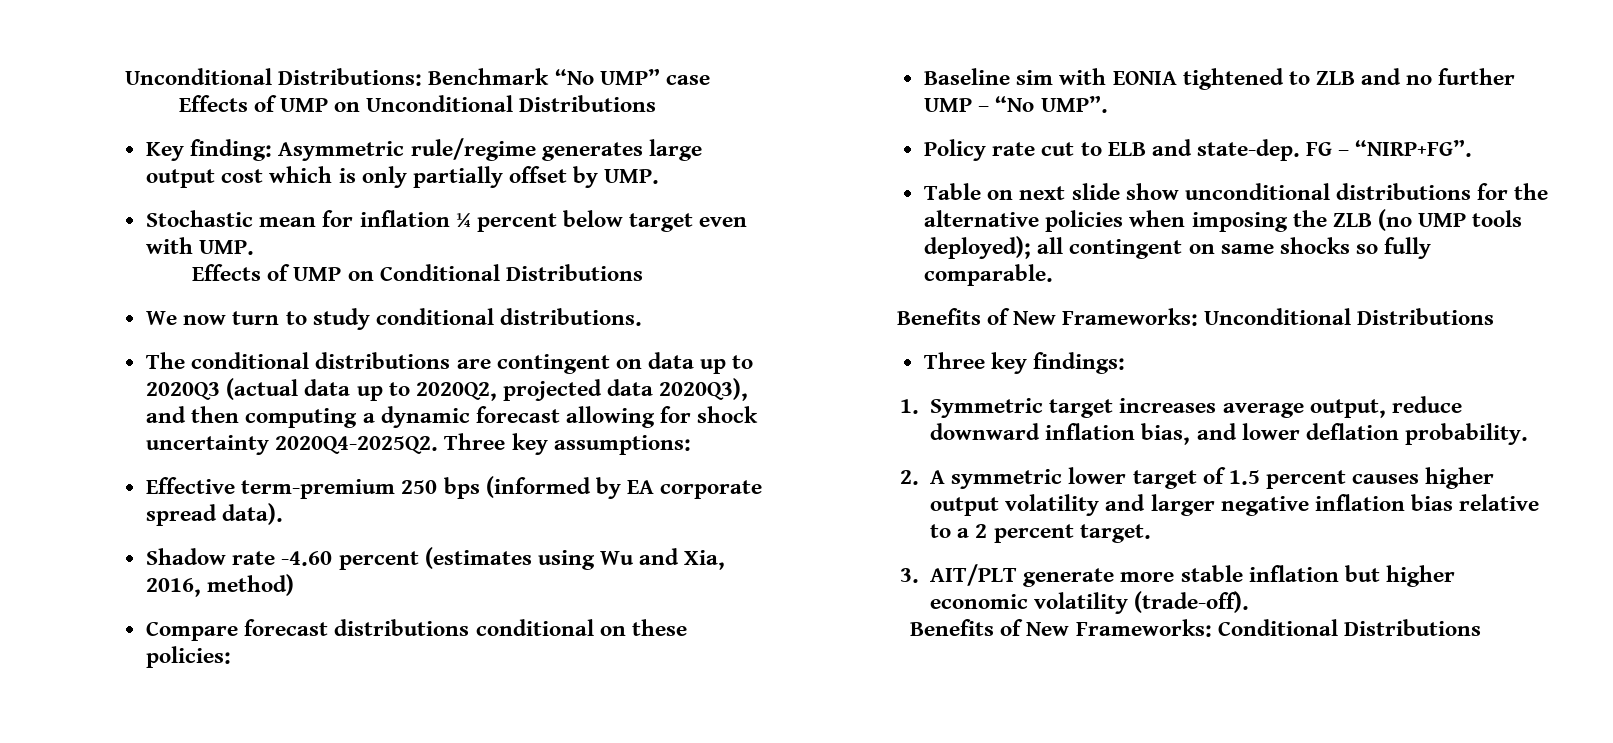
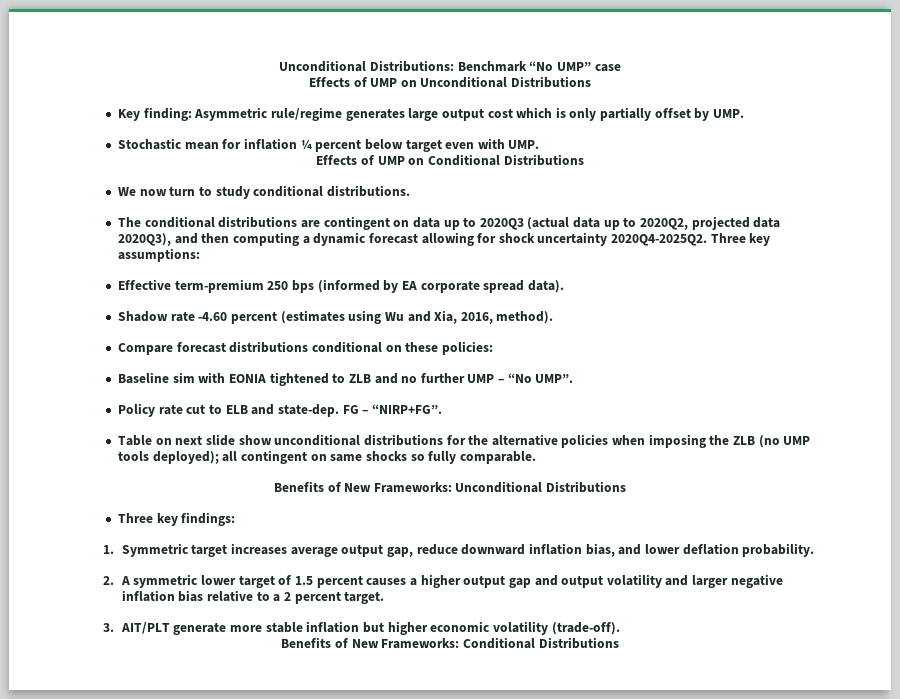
- Shadow rate -4.60 percent (estimates using Wu and Xia, 2016, method)
+ Shadow rate -4.60 percent (estimates using Wu and Xia, 2016, method).
- 1. Symmetric target increases average output, reduce downward inflation bias, and lower deflation probability.
+ 1. Symmetric target increases average output gap, reduce downward inflation bias, and lower deflation probability.
- 2. A symmetric lower target of 1.5 percent causes higher output volatility and larger negative inflation bias relative to a 2 percent target.
+ 2. A symmetric lower target of 1.5 percent causes a higher output gap and output volatility and larger negative inflation bias relative to a 2 percent target.

